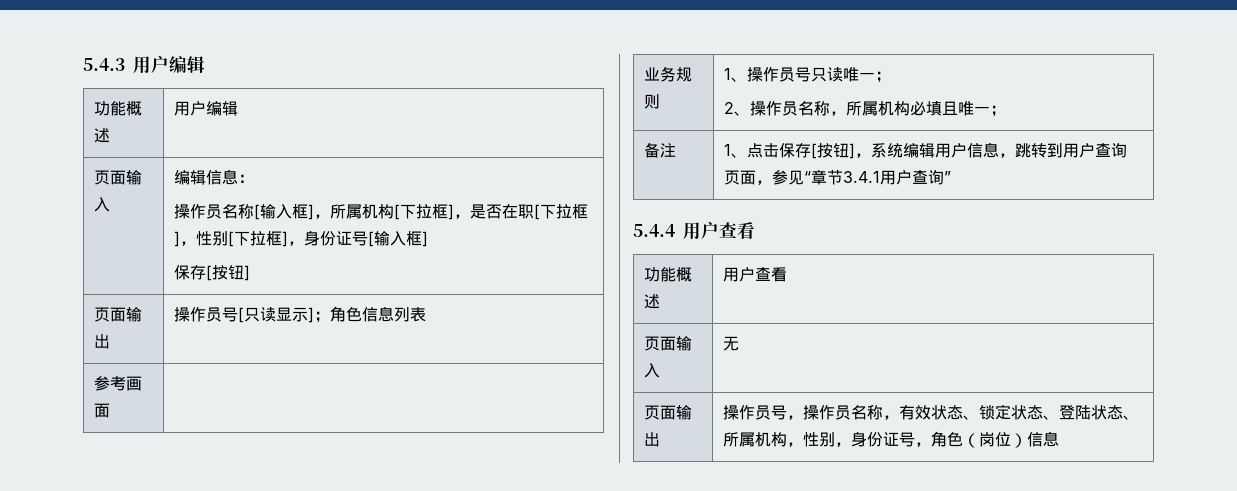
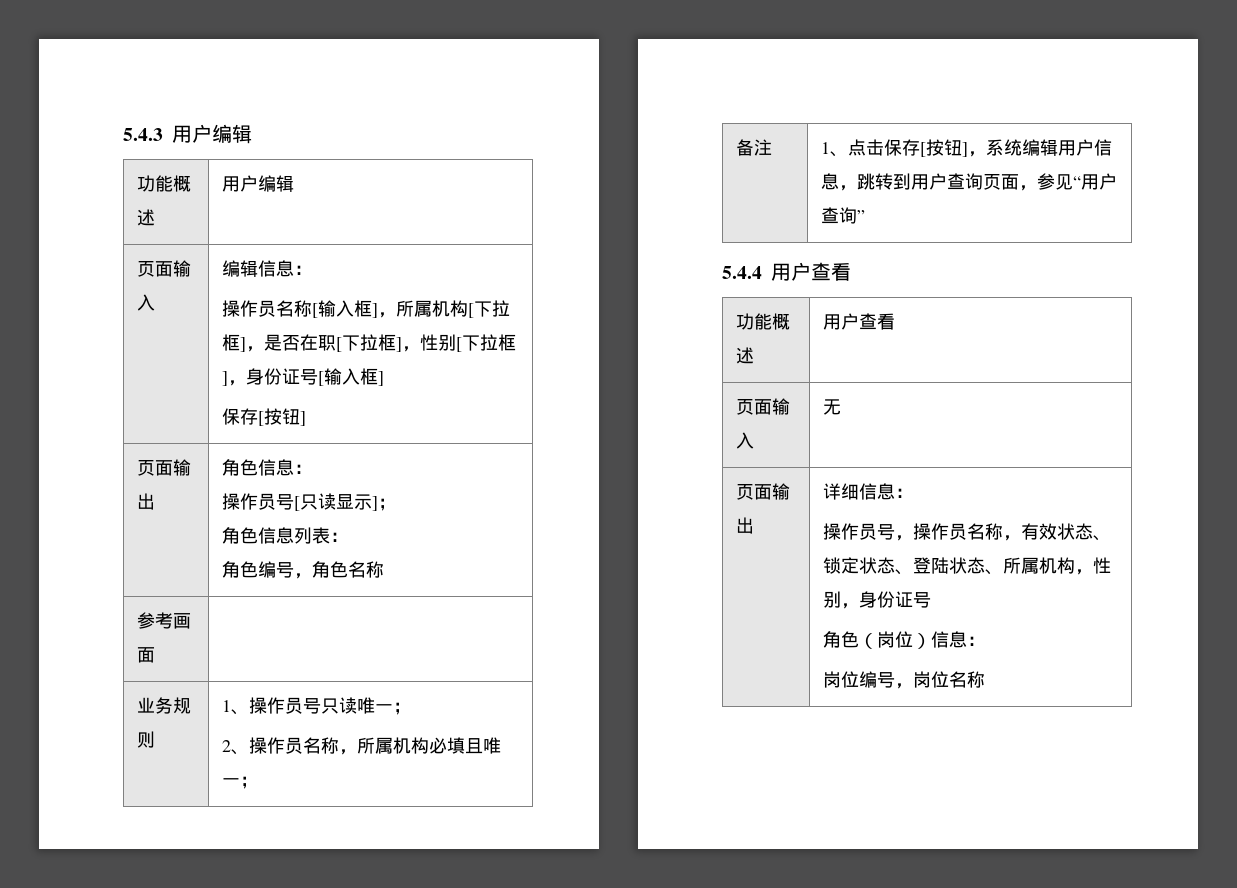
- 页面输出 | 操作员号[只读显示]；角色信息列表
+ 页面输出 | 角色信息：
+ 操作员号[只读显示]；
+ 角色信息列表：
+ 角色编号，角色名称
- 备注 | 1、点击保存[按钮]，系统编辑用户信息，跳转到用户查询页面，参见“章节3.4.1用户查询”
+ 备注 | 1、点击保存[按钮]，系统编辑用户信息，跳转到用户查询页面，参见“用户查询”
- 页面输出 | 操作员号，操作员名称，有效状态、锁定状态、登陆状态、所属机构，性别，身份证号，角色（岗位）信息
+ 页面输出 | 详细信息：
+ 操作员号，操作员名称，有效状态、锁定状态、登陆状态、所属机构，性别，身份证号
+ 角色（岗位）信息：
+ 岗位编号，岗位名称

